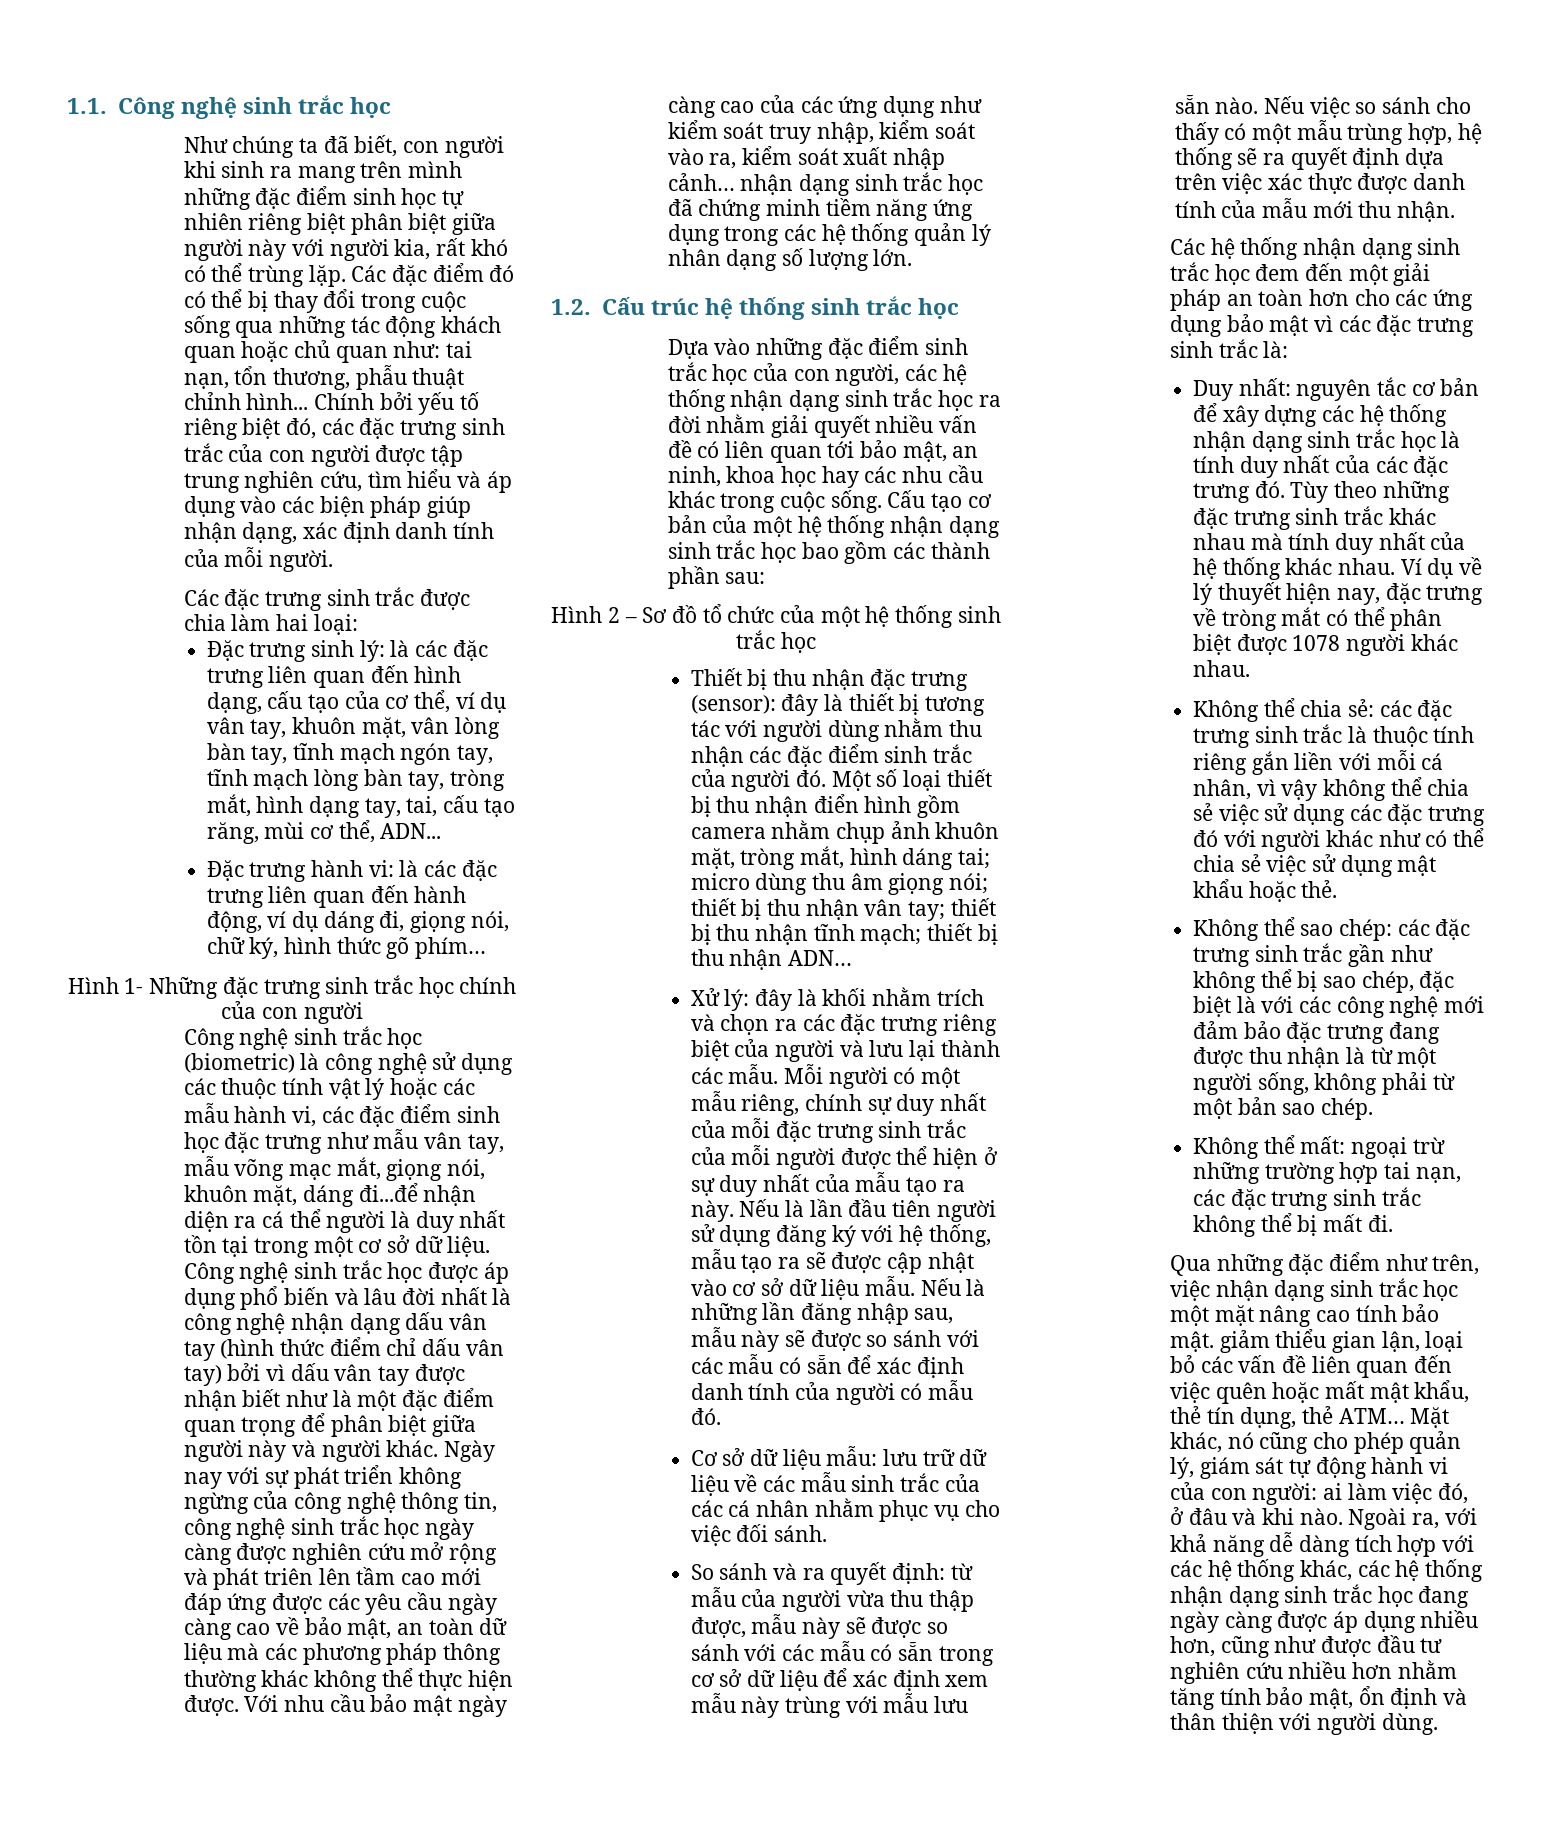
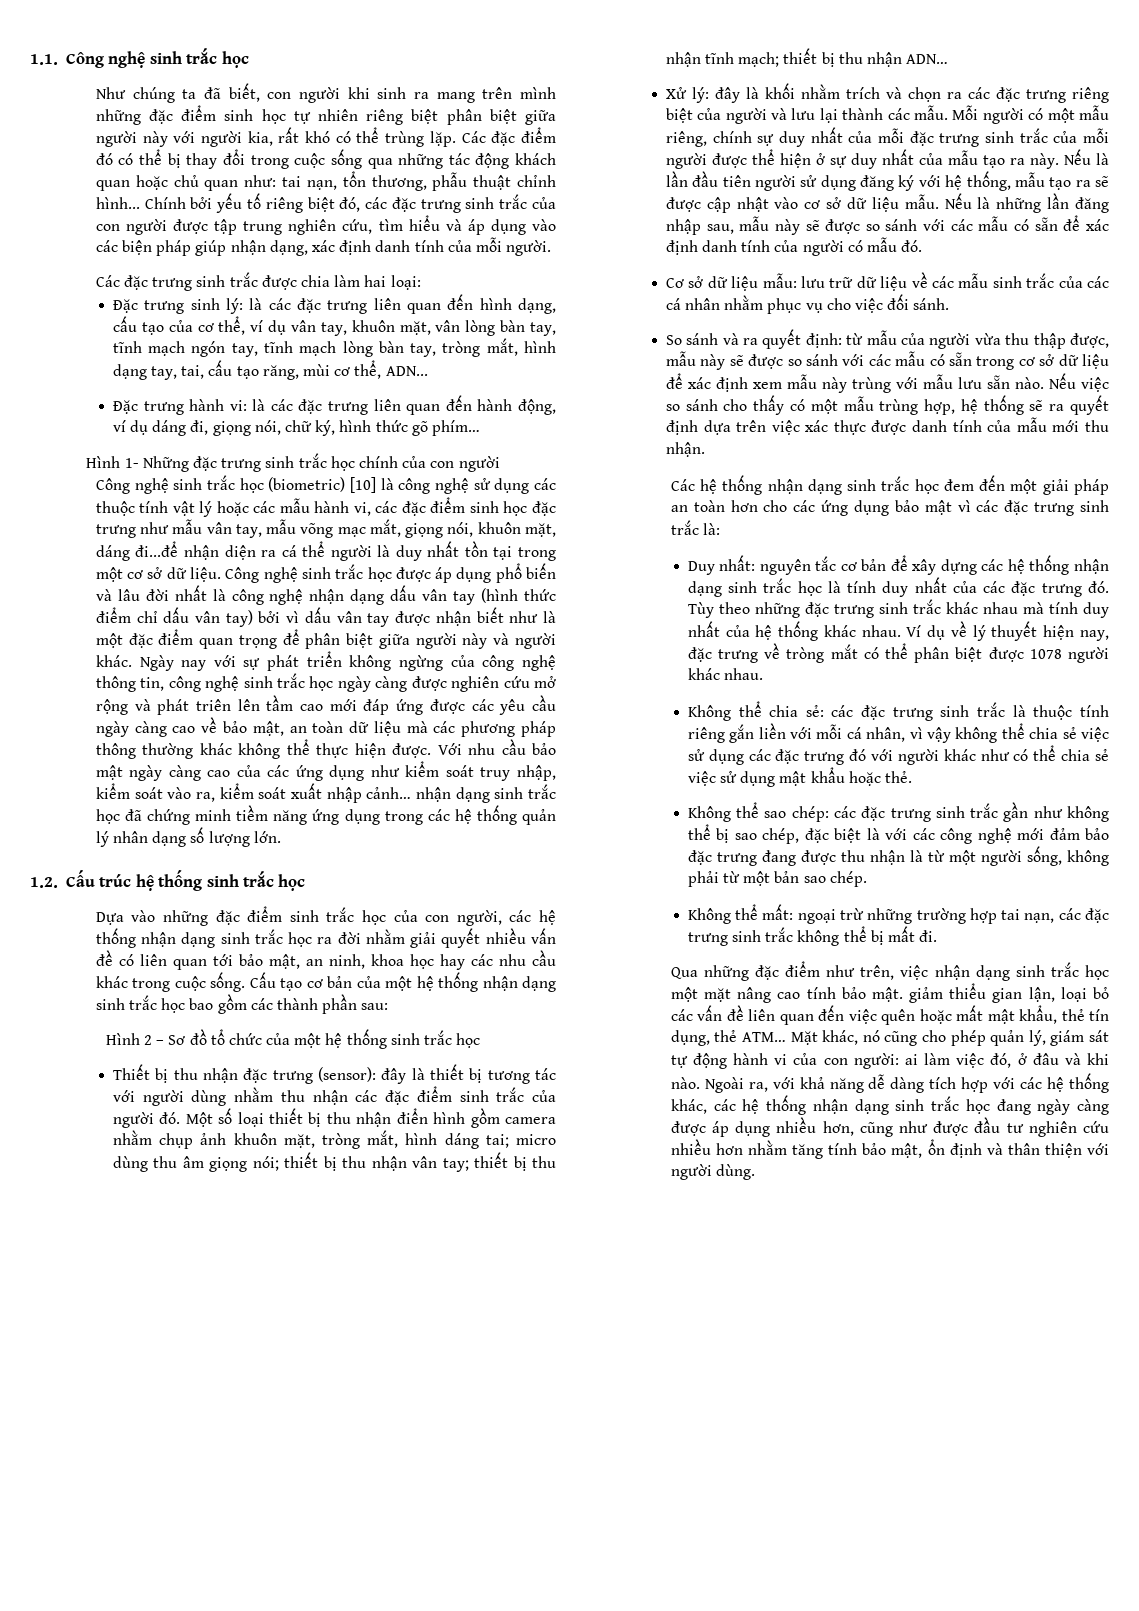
- Công nghệ sinh trắc học (biometric) là công nghệ sử dụng các thuộc tính vật lý hoặc các mẫu hành vi, các đặc điểm sinh học đặc trưng như mẫu vân tay, mẫu võng mạc mắt, giọng nói, khuôn mặt, dáng đi...để nhận diện ra cá thể người là duy nhất tồn tại trong một cơ sở dữ liệu.
+ Công nghệ sinh trắc học (biometric) [10] là công nghệ sử dụng các thuộc tính vật lý hoặc các mẫu hành vi, các đặc điểm sinh học đặc trưng như mẫu vân tay, mẫu võng mạc mắt, giọng nói, khuôn mặt, dáng đi...để nhận diện ra cá thể người là duy nhất tồn tại trong một cơ sở dữ liệu.

